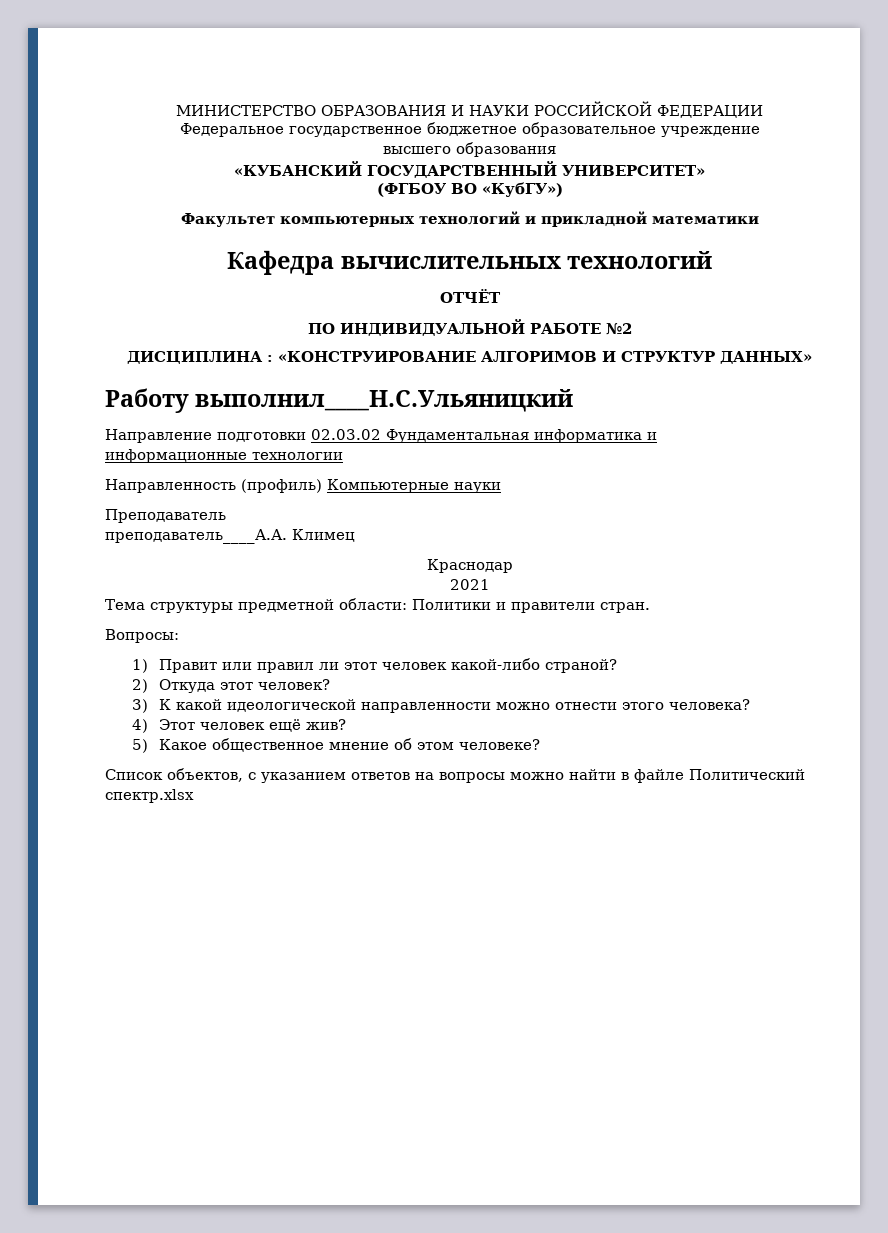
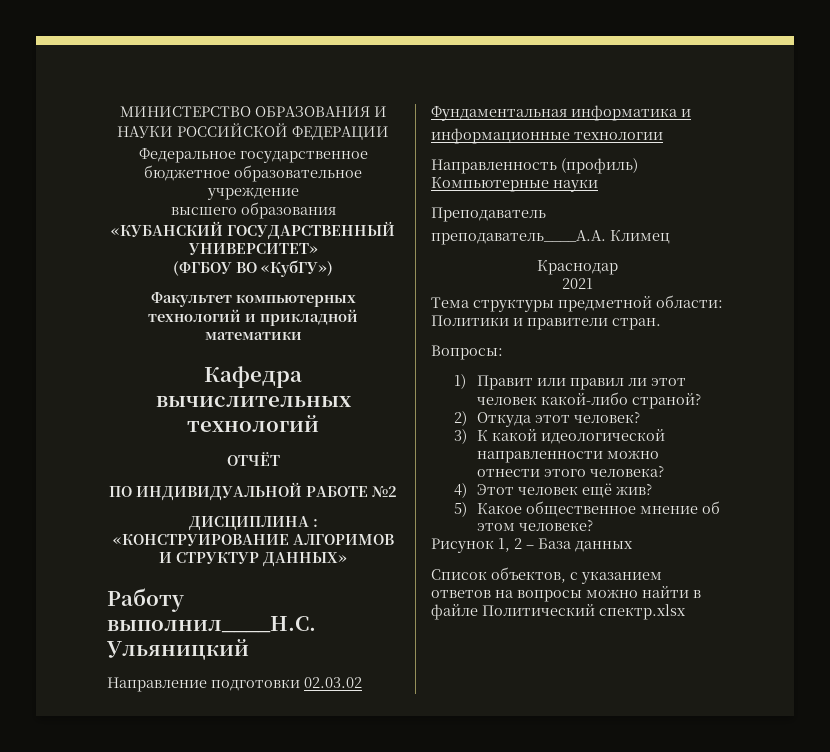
+ Рисунок 1, 2 – База данных

